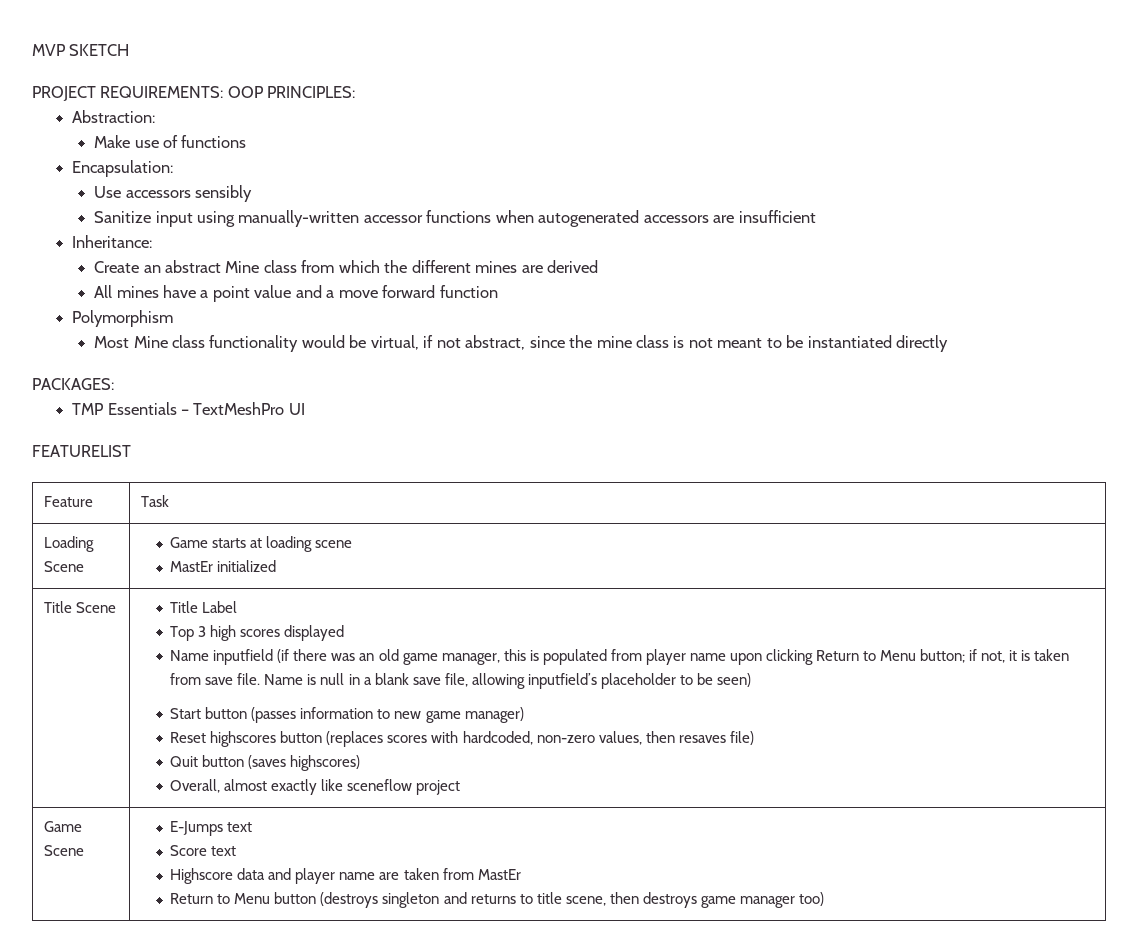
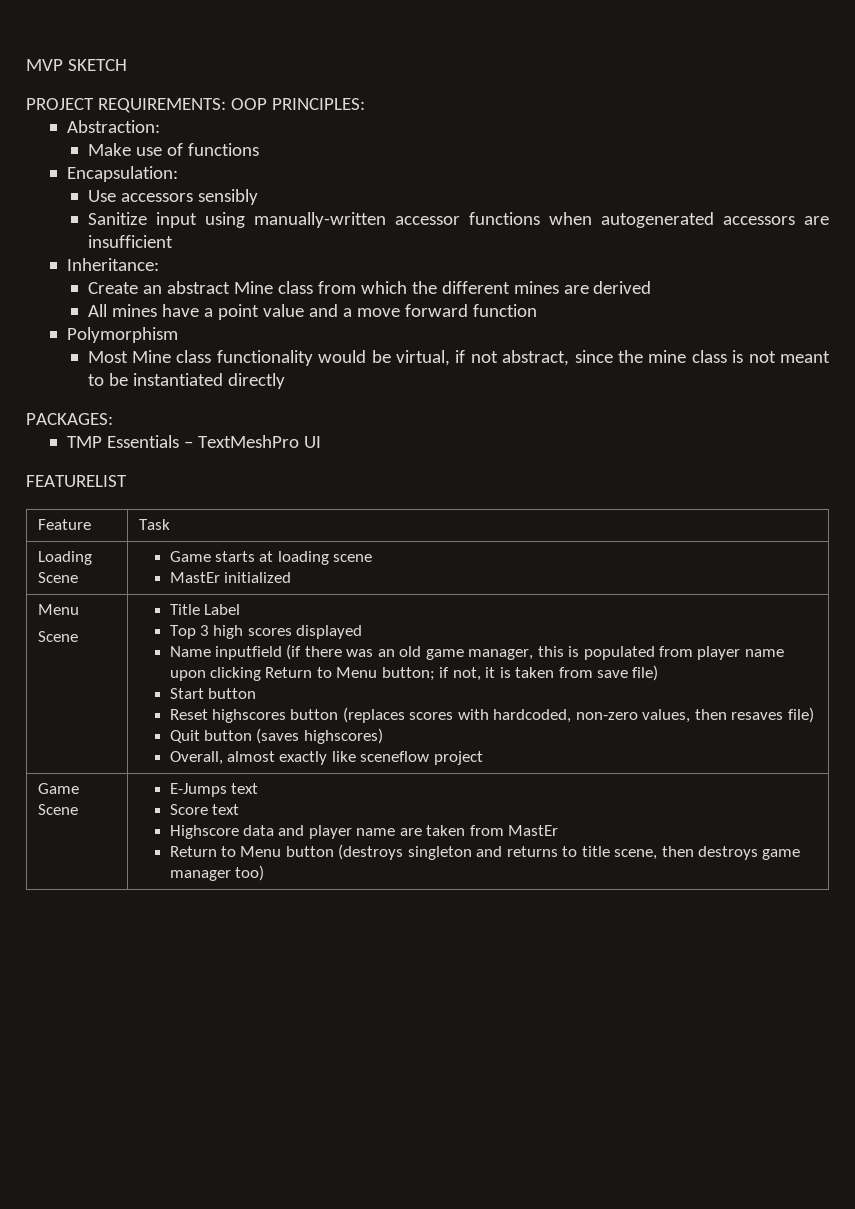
  Loading Scene | Game starts at loading scene
  MastEr initialized
- Title Scene
+ Menu
+ Scene
- Name inputfield (if there was an old game manager, this is populated from player name upon clicking Return to Menu button; if not, it is taken from save file. Name is null in a blank save file, allowing inputfield’s placeholder to be seen)
- Start button (passes information to new game manager)
+ Name inputfield (if there was an old game manager, this is populated from player name upon clicking Return to Menu button; if not, it is taken from save file)
+ Start button

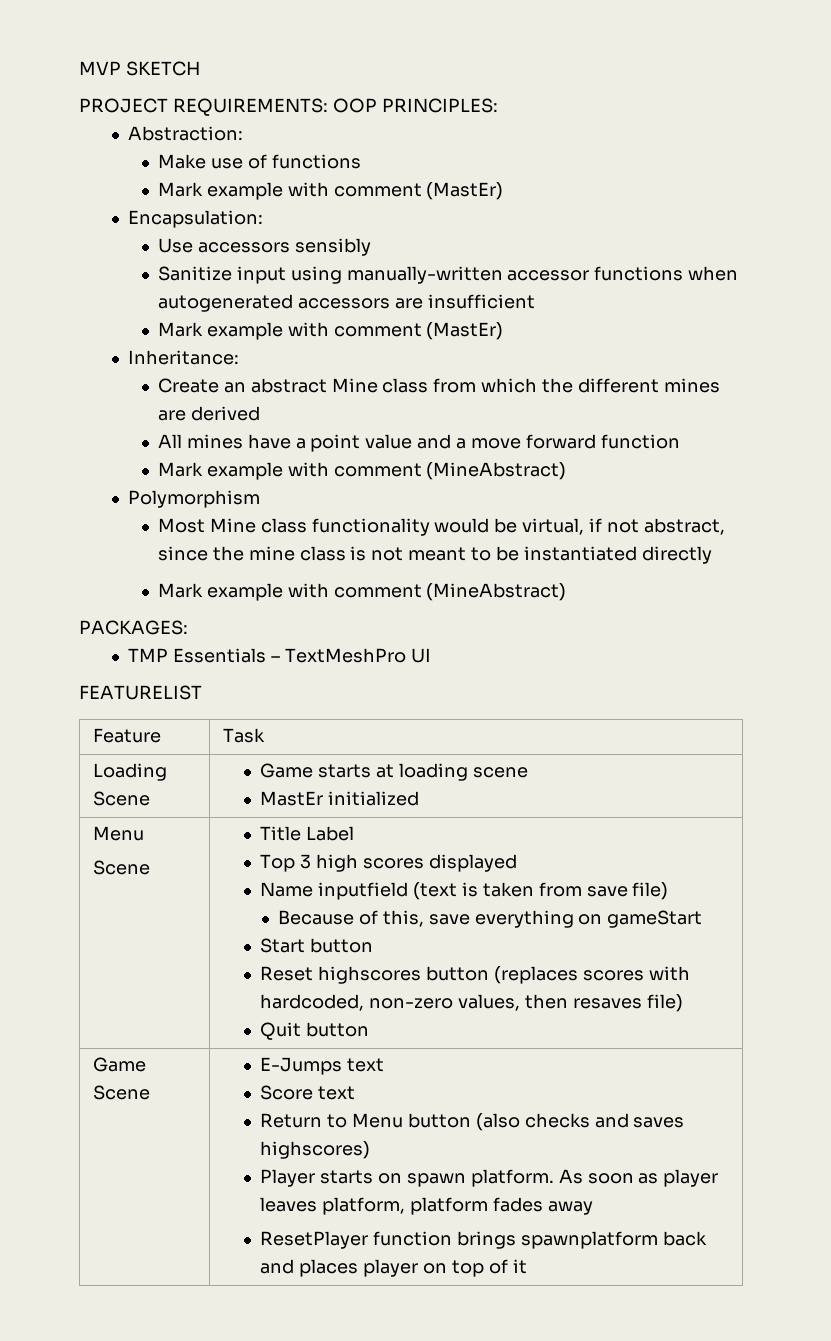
  Make use of functions
+ Mark example with comment (MastEr)
  Sanitize input using manually-written accessor functions when autogenerated accessors are insufficient
+ Mark example with comment (MastEr)
  All mines have a point value and a move forward function
+ Mark example with comment (MineAbstract)
  Most Mine class functionality would be virtual, if not abstract, since the mine class is not meant to be instantiated directly
+ Mark example with comment (MineAbstract)
- Name inputfield (if there was an old game manager, this is populated from player name upon clicking Return to Menu button; if not, it is taken from save file)
+ Name inputfield (text is taken from save file)
+ Because of this, save everything on gameStart
- Quit button (saves highscores)
- Overall, almost exactly like sceneflow project
+ Quit button
- Highscore data and player name are taken from MastEr
- Return to Menu button (destroys singleton and returns to title scene, then destroys game manager too)
+ Return to Menu button (also checks and saves highscores)
+ Player starts on spawn platform. As soon as player leaves platform, platform fades away
+ ResetPlayer function brings spawnplatform back and places player on top of it

